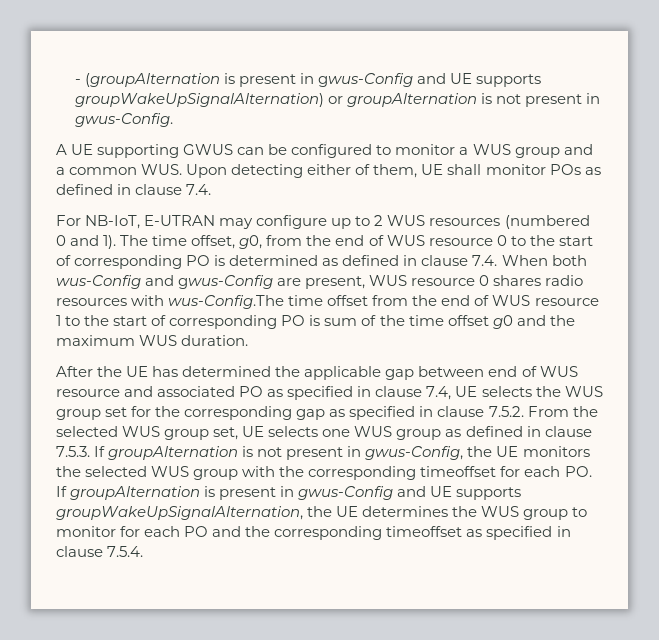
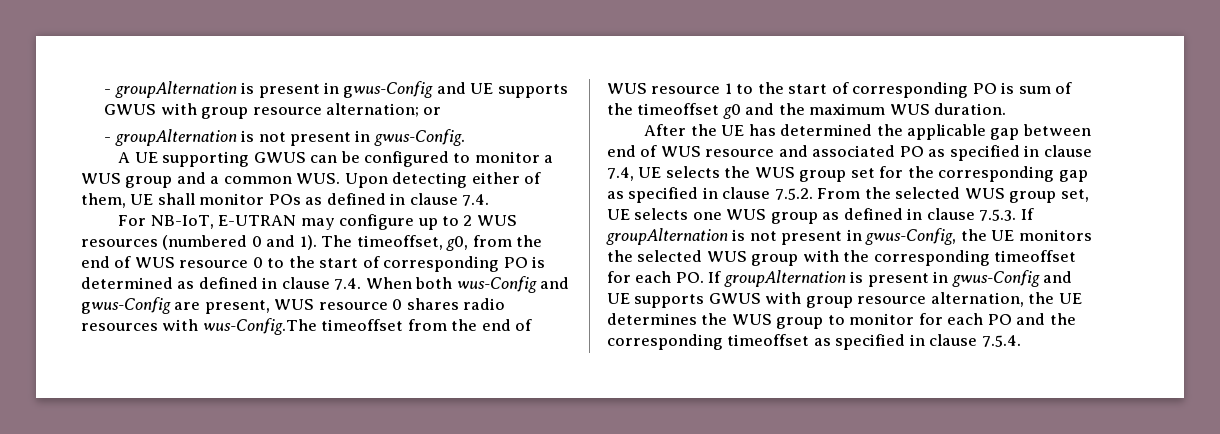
- - (groupAlternation is present in gwus-Config and UE supports groupWakeUpSignalAlternation) or groupAlternation is not present in gwus-Config.
+ - groupAlternation is present in gwus-Config and UE supports GWUS with group resource alternation; or
+ - groupAlternation is not present in gwus-Config.
- The time offset, g0, from the end of WUS resource 0 to the start of corresponding PO is determined as defined in clause 7.4. When both wus-Config and gwus-Config are present, WUS resource 0 shares radio resources with wus-Config.The time offset from the end of WUS resource 1 to the start of corresponding PO is sum of the time offset g0 and the maximum WUS duration.
+ The timeoffset, g0, from the end of WUS resource 0 to the start of corresponding PO is determined as defined in clause 7.4. When both wus-Config and gwus-Config are present, WUS resource 0 shares radio resources with wus-Config.The timeoffset from the end of WUS resource 1 to the start of corresponding PO is sum of the timeoffset g0 and the maximum WUS duration.
- After the UE has determined the applicable gap between end of WUS resource and associated PO as specified in clause 7.4, UE selects the WUS group set for the corresponding gap as specified in clause 7.5.2. From the selected WUS group set, UE selects one WUS group as defined in clause 7.5.3. If groupAlternation is not present in gwus-Config, the UE monitors the selected WUS group with the corresponding timeoffset for each PO. If groupAlternation is present in gwus-Config and UE supports groupWakeUpSignalAlternation, the UE determines the WUS group to monitor for each PO and the corresponding timeoffset as specified in clause 7.5.4.
+ After the UE has determined the applicable gap between end of WUS resource and associated PO as specified in clause 7.4, UE selects the WUS group set for the corresponding gap as specified in clause 7.5.2. From the selected WUS group set, UE selects one WUS group as defined in clause 7.5.3. If groupAlternation is not present in gwus-Config, the UE monitors the selected WUS group with the corresponding timeoffset for each PO. If groupAlternation is present in gwus-Config and UE supports GWUS with group resource alternation, the UE determines the WUS group to monitor for each PO and the corresponding timeoffset as specified in clause 7.5.4.

